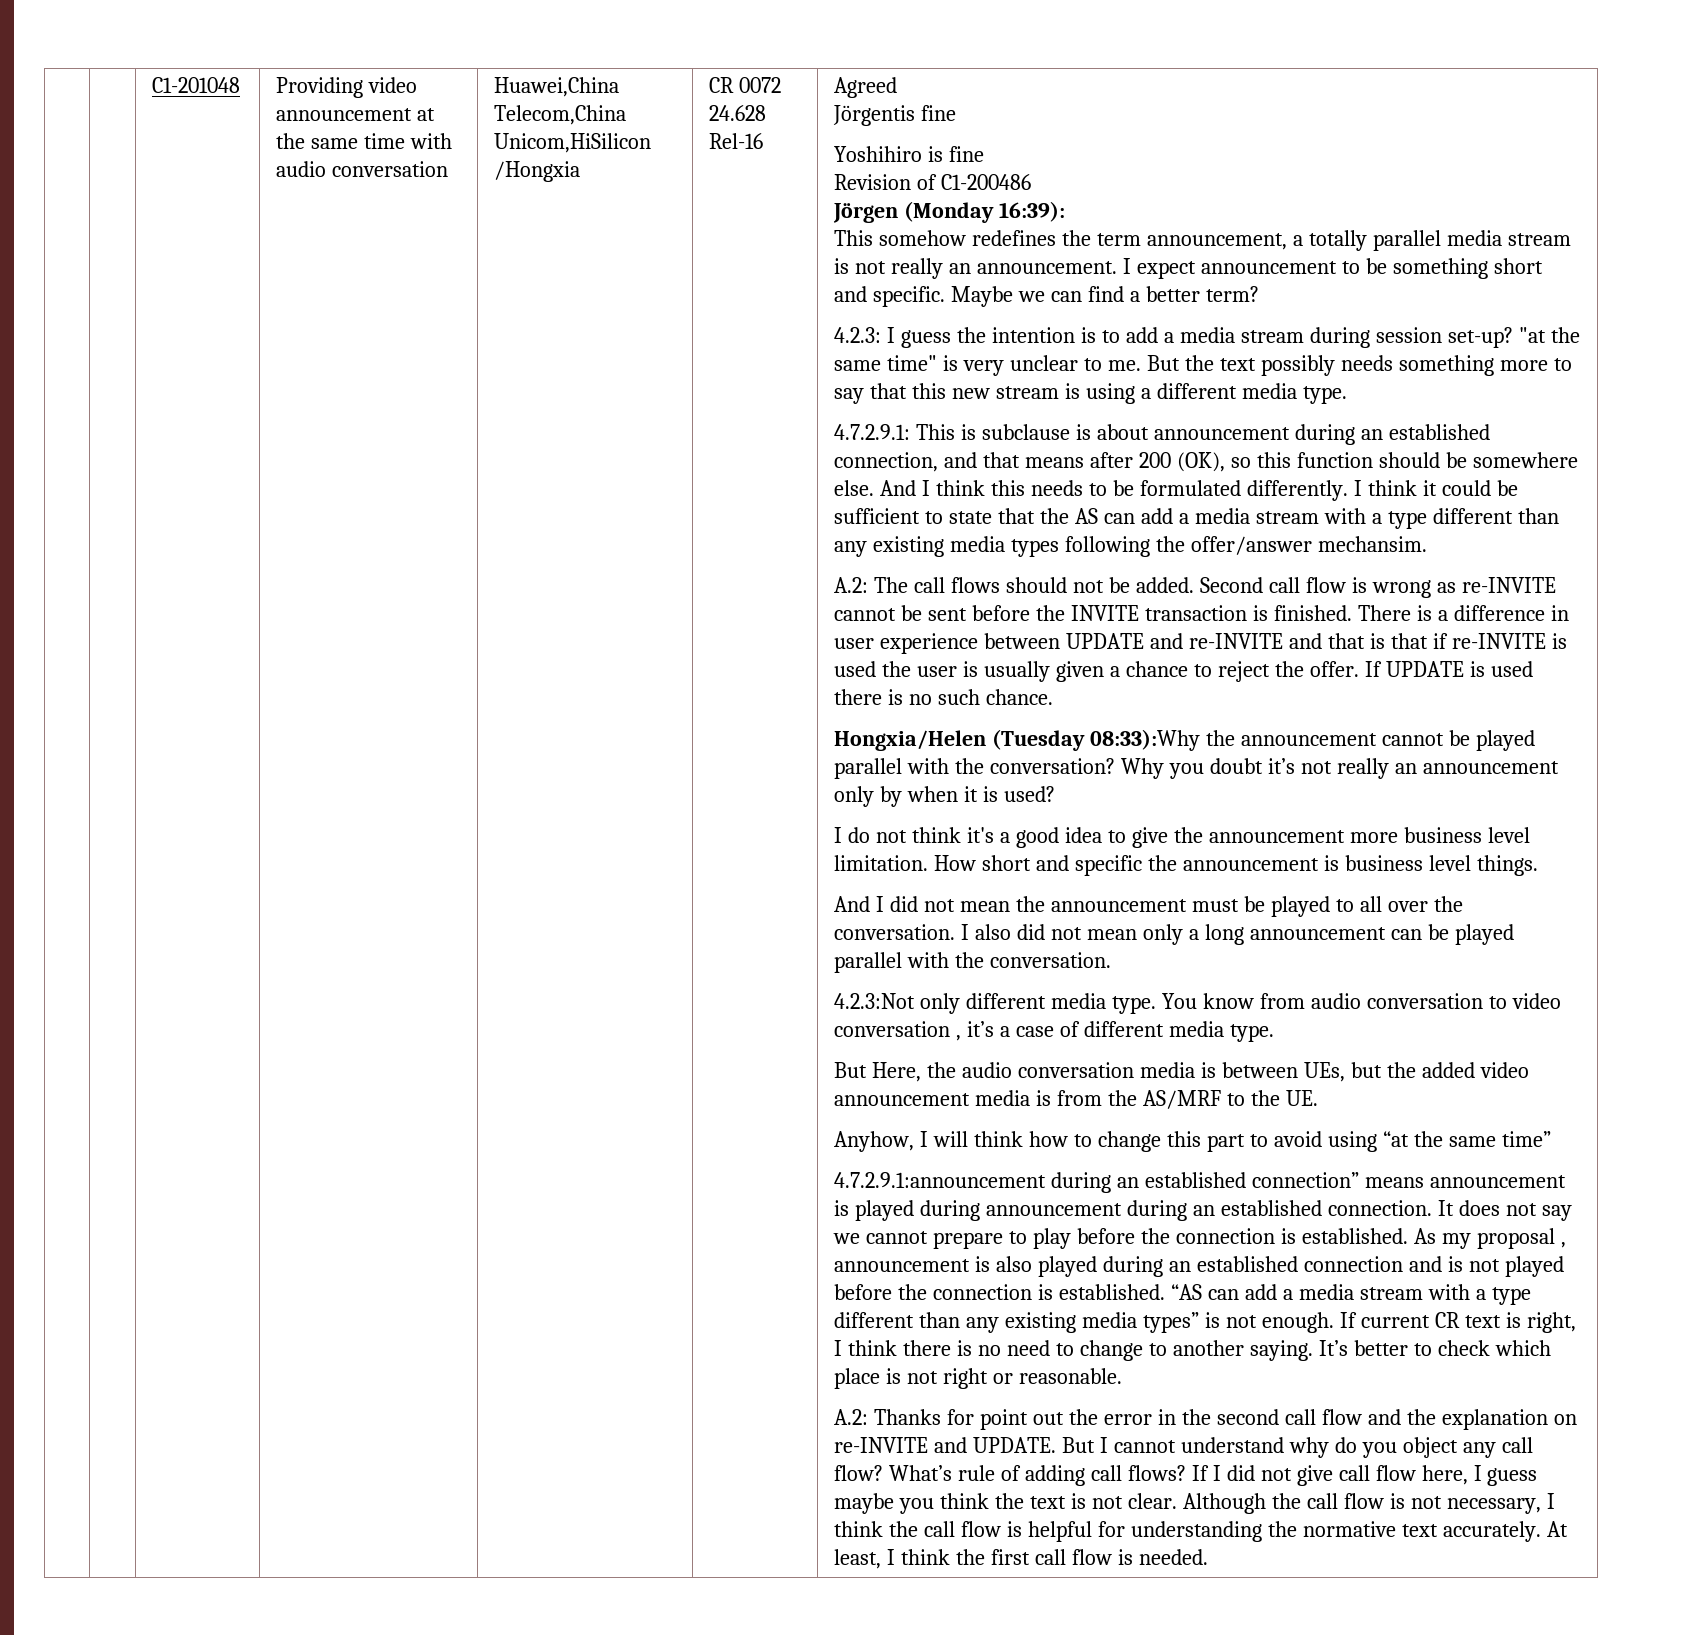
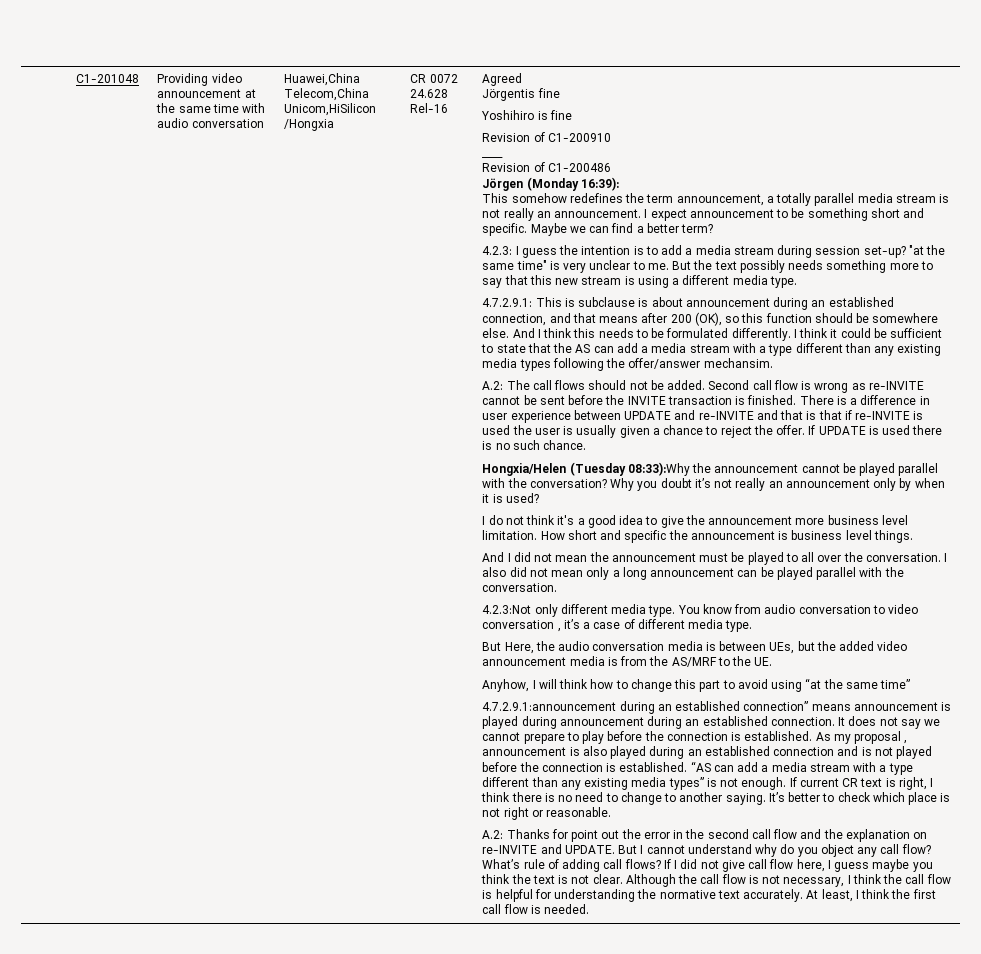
+ Revision of C1-200910
+ ____

